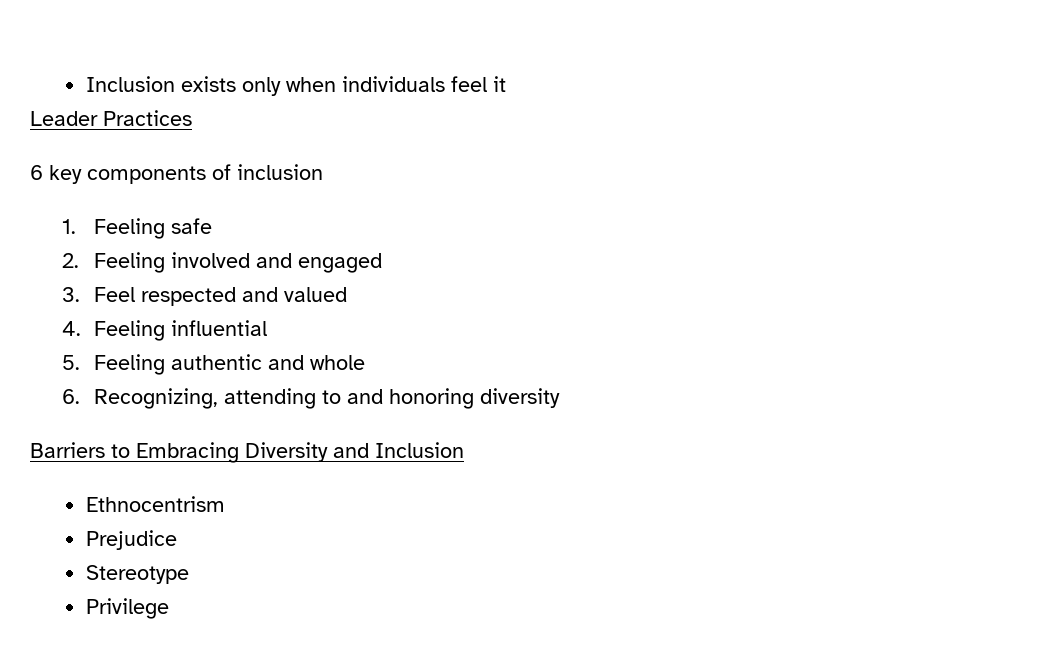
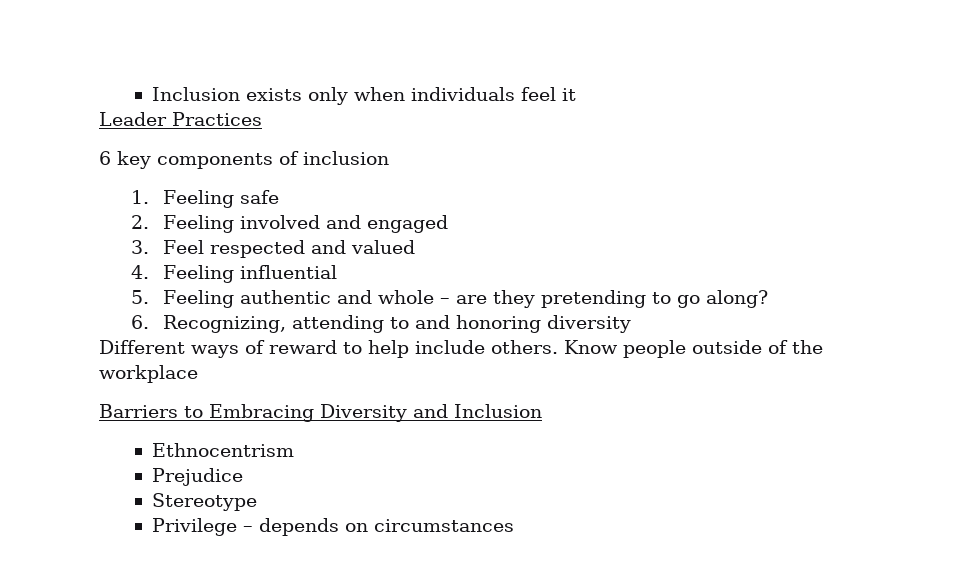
- 5. Feeling authentic and whole
+ 5. Feeling authentic and whole – are they pretending to go along?
+ Different ways of reward to help include others. Know people outside of the workplace
- Privilege
+ Privilege – depends on circumstances

